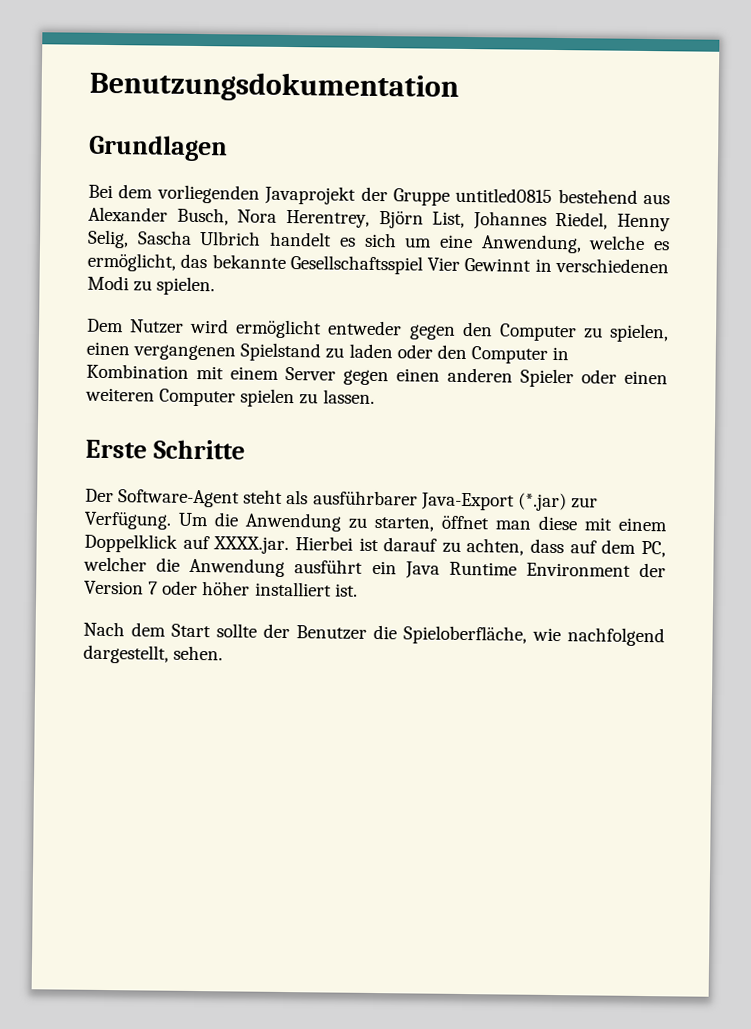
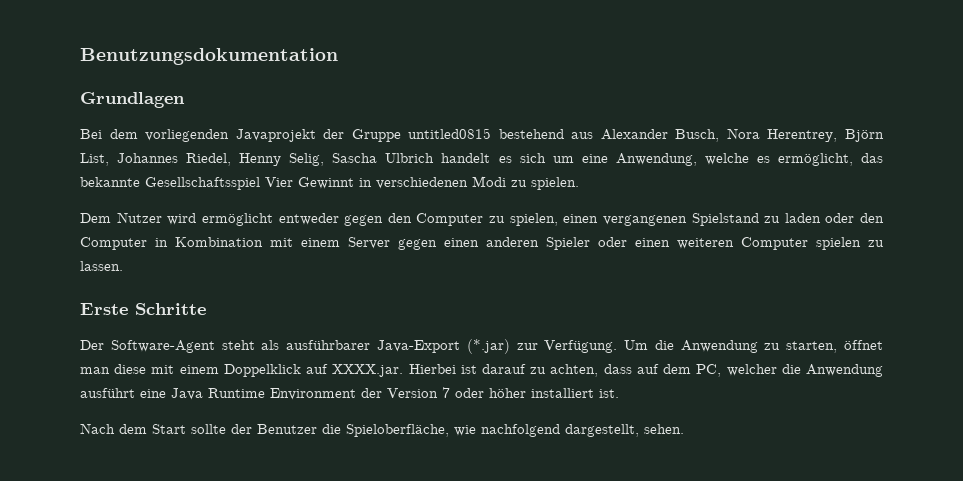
- Um die Anwendung zu starten, öffnet man diese mit einem Doppelklick auf XXXX.jar. Hierbei ist darauf zu achten, dass auf dem PC, welcher die Anwendung ausführt ein Java Runtime Environment der Version 7 oder höher installiert ist.
+ Um die Anwendung zu starten, öffnet man diese mit einem Doppelklick auf XXXX.jar. Hierbei ist darauf zu achten, dass auf dem PC, welcher die Anwendung ausführt eine Java Runtime Environment der Version 7 oder höher installiert ist.

